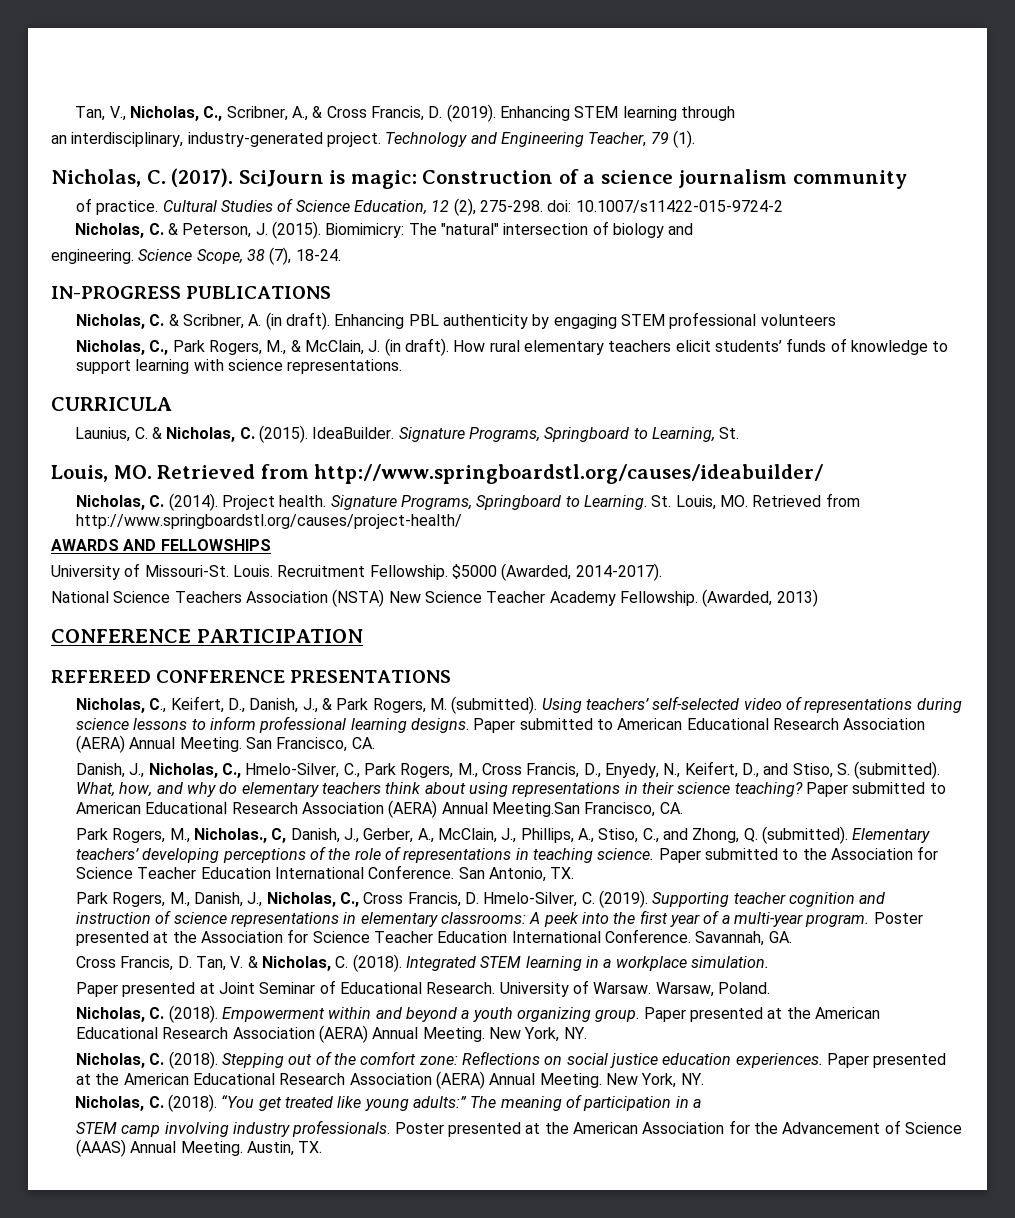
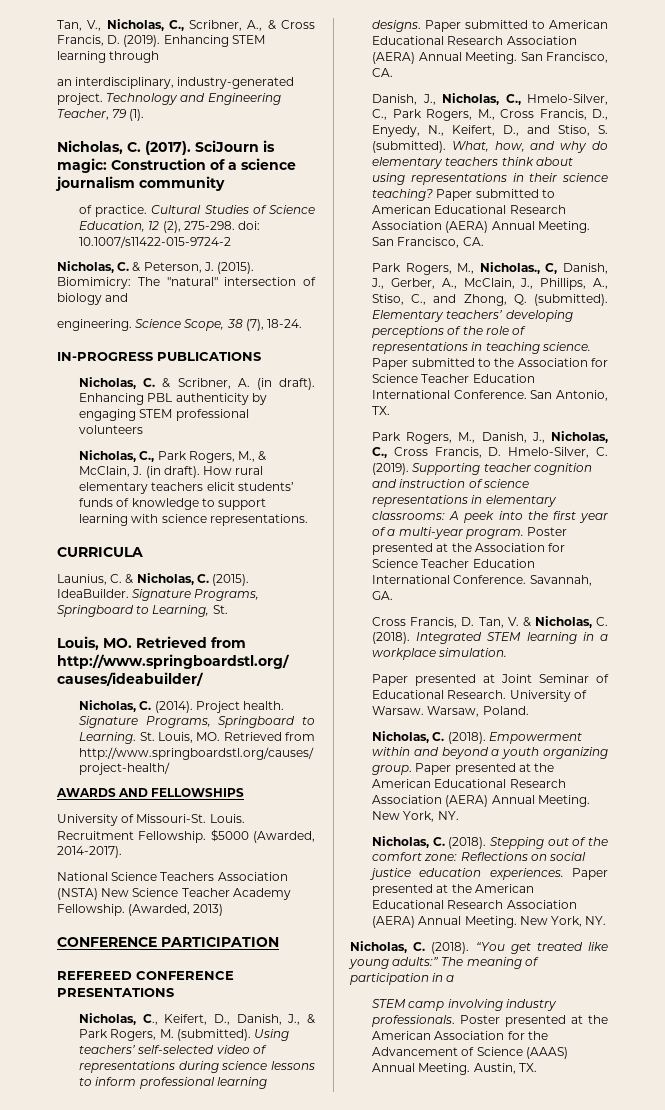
- What, how, and why do elementary teachers think about using representations in their science teaching? Paper submitted to American Educational Research Association (AERA) Annual Meeting.San Francisco, CA.
+ What, how, and why do elementary teachers think about using representations in their science teaching? Paper submitted to American Educational Research Association (AERA) Annual Meeting. San Francisco, CA.

